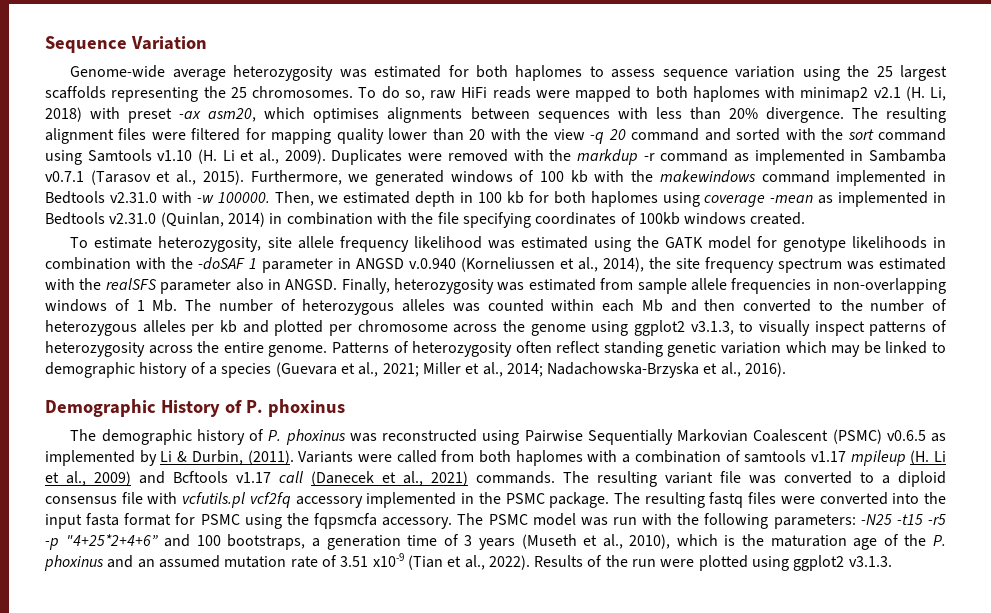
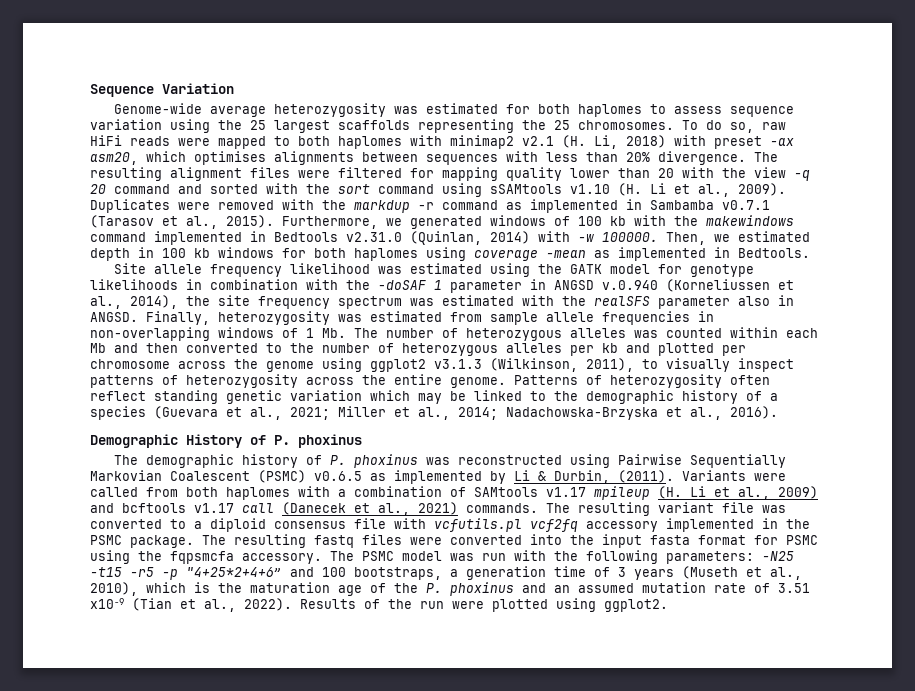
- The resulting alignment files were filtered for mapping quality lower than 20 with the view -q 20 command and sorted with the sort command using Samtools v1.10 (H. Li et al., 2009).
+ The resulting alignment files were filtered for mapping quality lower than 20 with the view -q 20 command and sorted with the sort command using sSAMtools v1.10 (H. Li et al., 2009).
- Furthermore, we generated windows of 100 kb with the makewindows command implemented in Bedtools v2.31.0 with -w 100000.
+ Furthermore, we generated windows of 100 kb with the makewindows command implemented in Bedtools v2.31.0 (Quinlan, 2014) with -w 100000.
- Then, we estimated depth in 100 kb for both haplomes using coverage -mean as implemented in Bedtools v2.31.0 (Quinlan, 2014) in combination with the file specifying coordinates of 100kb windows created.
- To estimate heterozygosity, site allele frequency likelihood was estimated using the GATK model for genotype likelihoods in combination with the -doSAF 1 parameter in ANGSD v.0.940 (Korneliussen et al., 2014), the site frequency spectrum was estimated with the realSFS parameter also in ANGSD.
+ Then, we estimated depth in 100 kb windows for both haplomes using coverage -mean as implemented in Bedtools.
+ Site allele frequency likelihood was estimated using the GATK model for genotype likelihoods in combination with the -doSAF 1 parameter in ANGSD v.0.940 (Korneliussen et al., 2014), the site frequency spectrum was estimated with the realSFS parameter also in ANGSD.
- Finally, heterozygosity was estimated from sample allele frequencies in non-overlapping windows of 1 Mb. The number of heterozygous alleles was counted within each Mb and then converted to the number of heterozygous alleles per kb and plotted per chromosome across the genome using ggplot2 v3.1.3, to visually inspect patterns of heterozygosity across the entire genome.
+ Finally, heterozygosity was estimated from sample allele frequencies in non-overlapping windows of 1 Mb. The number of heterozygous alleles was counted within each Mb and then converted to the number of heterozygous alleles per kb and plotted per chromosome across the genome using ggplot2 v3.1.3 (Wilkinson, 2011), to visually inspect patterns of heterozygosity across the entire genome.
- Patterns of heterozygosity often reflect standing genetic variation which may be linked to demographic history of a species (Guevara et al., 2021; Miller et al., 2014; Nadachowska-Brzyska et al., 2016).
+ Patterns of heterozygosity often reflect standing genetic variation which may be linked to the demographic history of a species (Guevara et al., 2021; Miller et al., 2014; Nadachowska-Brzyska et al., 2016).
- Variants were called from both haplomes with a combination of samtools v1.17 mpileup (H. Li et al., 2009) and Bcftools v1.17 call (Danecek et al., 2021) commands.
+ Variants were called from both haplomes with a combination of SAMtools v1.17 mpileup (H. Li et al., 2009) and bcftools v1.17 call (Danecek et al., 2021) commands.
- Results of the run were plotted using ggplot2 v3.1.3.
+ Results of the run were plotted using ggplot2.

